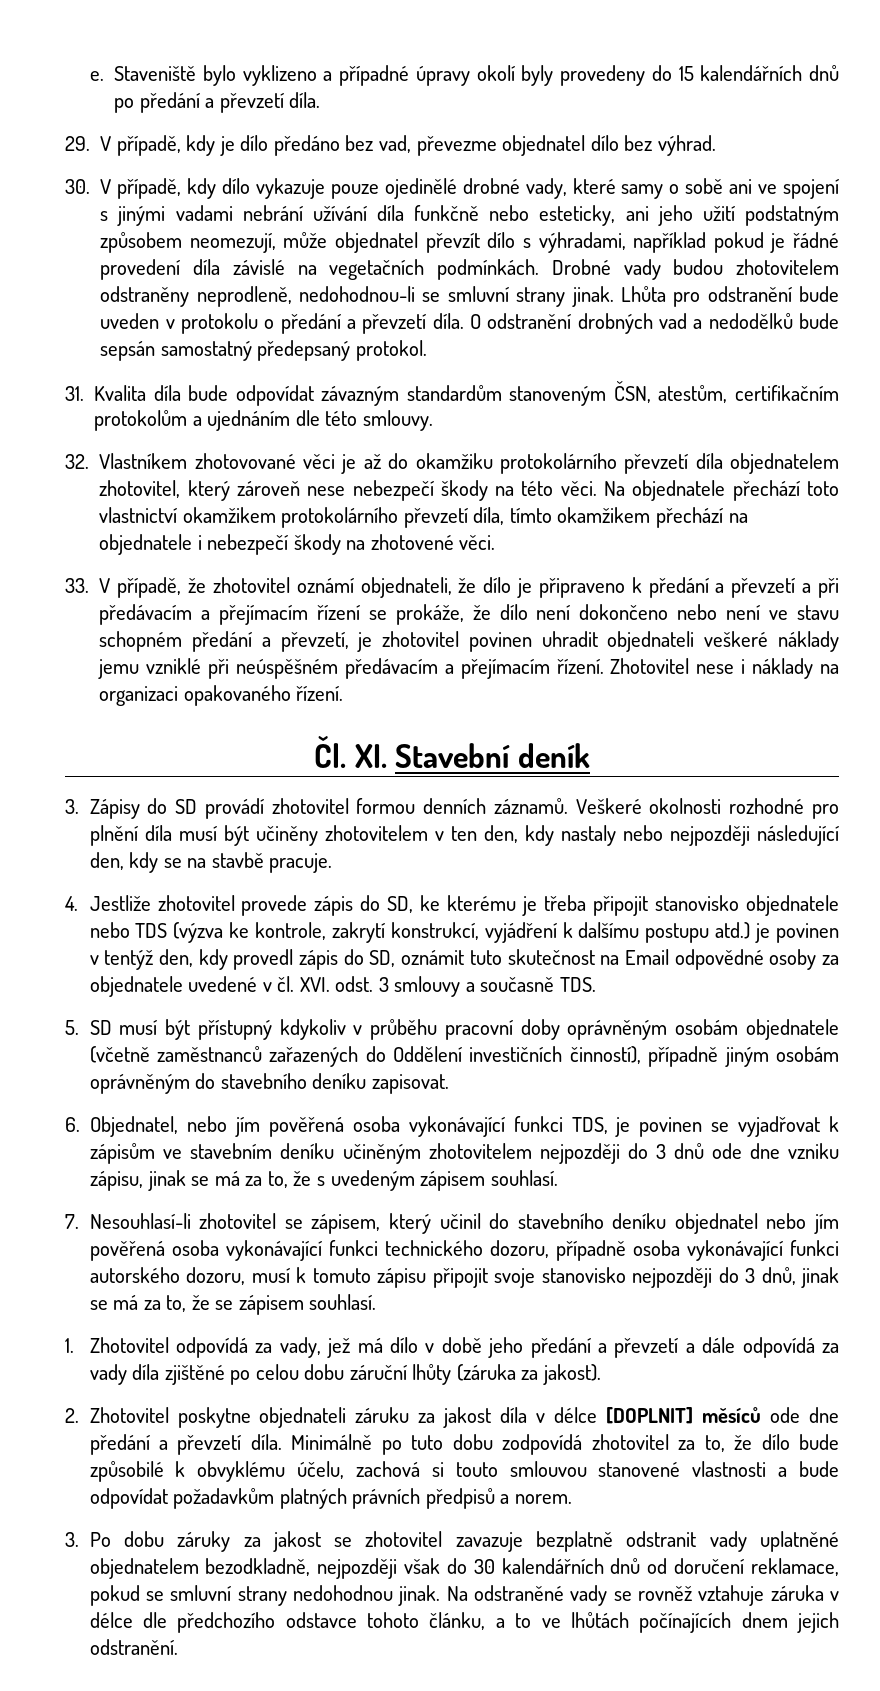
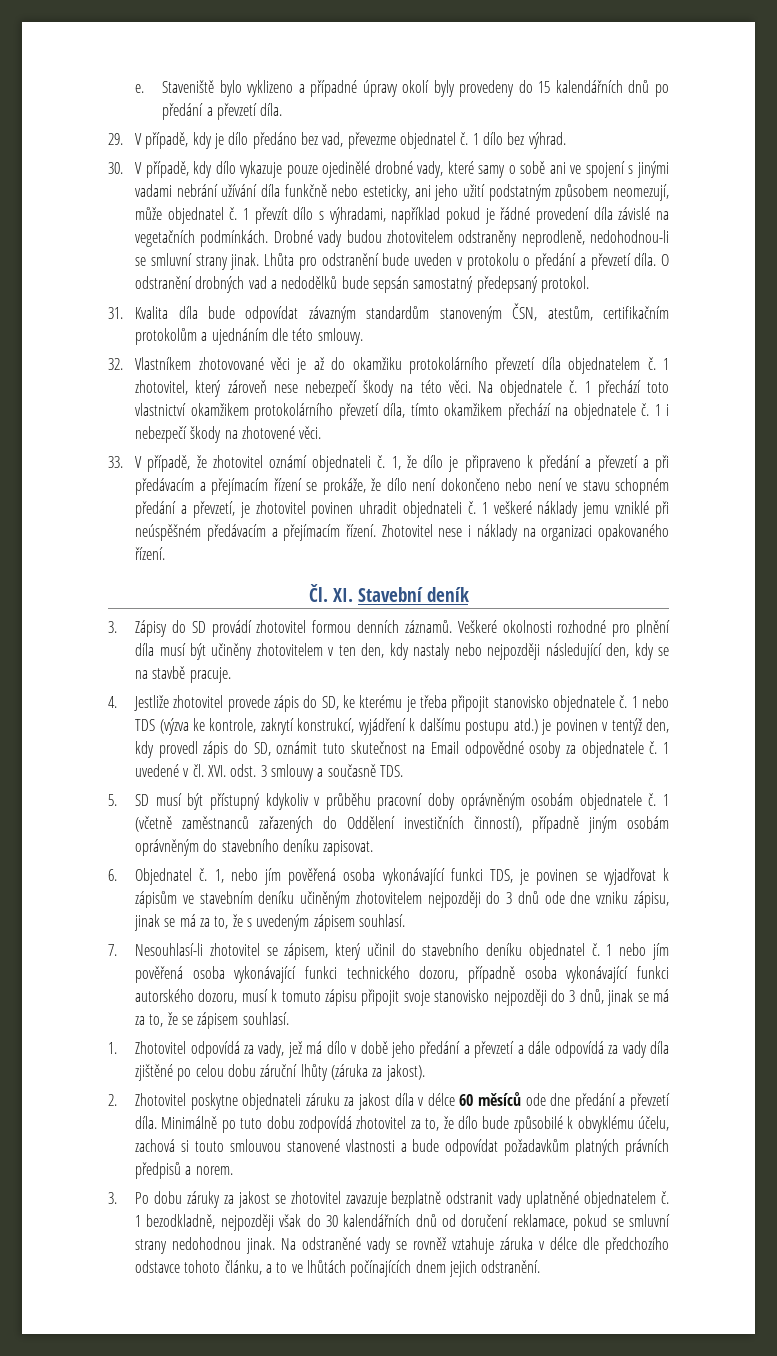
- 29. V případě, kdy je dílo předáno bez vad, převezme objednatel dílo bez výhrad.
+ 29. V případě, kdy je dílo předáno bez vad, převezme objednatel č. 1 dílo bez výhrad.
- 30. V případě, kdy dílo vykazuje pouze ojedinělé drobné vady, které samy o sobě ani ve spojení s jinými vadami nebrání užívání díla funkčně nebo esteticky, ani jeho užití podstatným způsobem neomezují, může objednatel převzít dílo s výhradami, například pokud je řádné provedení díla závislé na vegetačních podmínkách.
+ 30. V případě, kdy dílo vykazuje pouze ojedinělé drobné vady, které samy o sobě ani ve spojení s jinými vadami nebrání užívání díla funkčně nebo esteticky, ani jeho užití podstatným způsobem neomezují, může objednatel č. 1 převzít dílo s výhradami, například pokud je řádné provedení díla závislé na vegetačních podmínkách.
- 32. Vlastníkem zhotovované věci je až do okamžiku protokolárního převzetí díla objednatelem zhotovitel, který zároveň nese nebezpečí škody na této věci.
+ 32. Vlastníkem zhotovované věci je až do okamžiku protokolárního převzetí díla objednatelem č. 1 zhotovitel, který zároveň nese nebezpečí škody na této věci.
- Na objednatele přechází toto vlastnictví okamžikem protokolárního převzetí díla, tímto okamžikem přechází na objednatele i nebezpečí škody na zhotovené věci.
+ Na objednatele č. 1 přechází toto vlastnictví okamžikem protokolárního převzetí díla, tímto okamžikem přechází na objednatele č. 1 i nebezpečí škody na zhotovené věci.
- 33. V případě, že zhotovitel oznámí objednateli, že dílo je připraveno k předání a převzetí a při předávacím a přejímacím řízení se prokáže, že dílo není dokončeno nebo není ve stavu schopném předání a převzetí, je zhotovitel povinen uhradit objednateli veškeré náklady jemu vzniklé při neúspěšném předávacím a přejímacím řízení.
+ 33. V případě, že zhotovitel oznámí objednateli č. 1, že dílo je připraveno k předání a převzetí a při předávacím a přejímacím řízení se prokáže, že dílo není dokončeno nebo není ve stavu schopném předání a převzetí, je zhotovitel povinen uhradit objednateli č. 1 veškeré náklady jemu vzniklé při neúspěšném předávacím a přejímacím řízení.
- 4. Jestliže zhotovitel provede zápis do SD, ke kterému je třeba připojit stanovisko objednatele nebo TDS (výzva ke kontrole, zakrytí konstrukcí, vyjádření k dalšímu postupu atd.) je povinen v tentýž den, kdy provedl zápis do SD, oznámit tuto skutečnost na Email odpovědné osoby za objednatele uvedené v čl. XVI. odst. 3 smlouvy a současně TDS.
+ 4. Jestliže zhotovitel provede zápis do SD, ke kterému je třeba připojit stanovisko objednatele č. 1 nebo TDS (výzva ke kontrole, zakrytí konstrukcí, vyjádření k dalšímu postupu atd.) je povinen v tentýž den, kdy provedl zápis do SD, oznámit tuto skutečnost na Email odpovědné osoby za objednatele č. 1 uvedené v čl. XVI. odst. 3 smlouvy a současně TDS.
- 5. SD musí být přístupný kdykoliv v průběhu pracovní doby oprávněným osobám objednatele (včetně zaměstnanců zařazených do Oddělení investičních činností), případně jiným osobám oprávněným do stavebního deníku zapisovat.
+ 5. SD musí být přístupný kdykoliv v průběhu pracovní doby oprávněným osobám objednatele č. 1 (včetně zaměstnanců zařazených do Oddělení investičních činností), případně jiným osobám oprávněným do stavebního deníku zapisovat.
- 6. Objednatel, nebo jím pověřená osoba vykonávající funkci TDS, je povinen se vyjadřovat k zápisům ve stavebním deníku učiněným zhotovitelem nejpozději do 3 dnů ode dne vzniku zápisu, jinak se má za to, že s uvedeným zápisem souhlasí.
+ 6. Objednatel č. 1, nebo jím pověřená osoba vykonávající funkci TDS, je povinen se vyjadřovat k zápisům ve stavebním deníku učiněným zhotovitelem nejpozději do 3 dnů ode dne vzniku zápisu, jinak se má za to, že s uvedeným zápisem souhlasí.
- 7. Nesouhlasí-li zhotovitel se zápisem, který učinil do stavebního deníku objednatel nebo jím pověřená osoba vykonávající funkci technického dozoru, případně osoba vykonávající funkci autorského dozoru, musí k tomuto zápisu připojit svoje stanovisko nejpozději do 3 dnů, jinak se má za to, že se zápisem souhlasí.
+ 7. Nesouhlasí-li zhotovitel se zápisem, který učinil do stavebního deníku objednatel č. 1 nebo jím pověřená osoba vykonávající funkci technického dozoru, případně osoba vykonávající funkci autorského dozoru, musí k tomuto zápisu připojit svoje stanovisko nejpozději do 3 dnů, jinak se má za to, že se zápisem souhlasí.
- 2. Zhotovitel poskytne objednateli záruku za jakost díla v délce [DOPLNIT] měsíců ode dne předání a převzetí díla.
+ 2. Zhotovitel poskytne objednateli záruku za jakost díla v délce 60 měsíců ode dne předání a převzetí díla.
- 3. Po dobu záruky za jakost se zhotovitel zavazuje bezplatně odstranit vady uplatněné objednatelem bezodkladně, nejpozději však do 30 kalendářních dnů od doručení reklamace, pokud se smluvní strany nedohodnou jinak.
+ 3. Po dobu záruky za jakost se zhotovitel zavazuje bezplatně odstranit vady uplatněné objednatelem č. 1 bezodkladně, nejpozději však do 30 kalendářních dnů od doručení reklamace, pokud se smluvní strany nedohodnou jinak.

